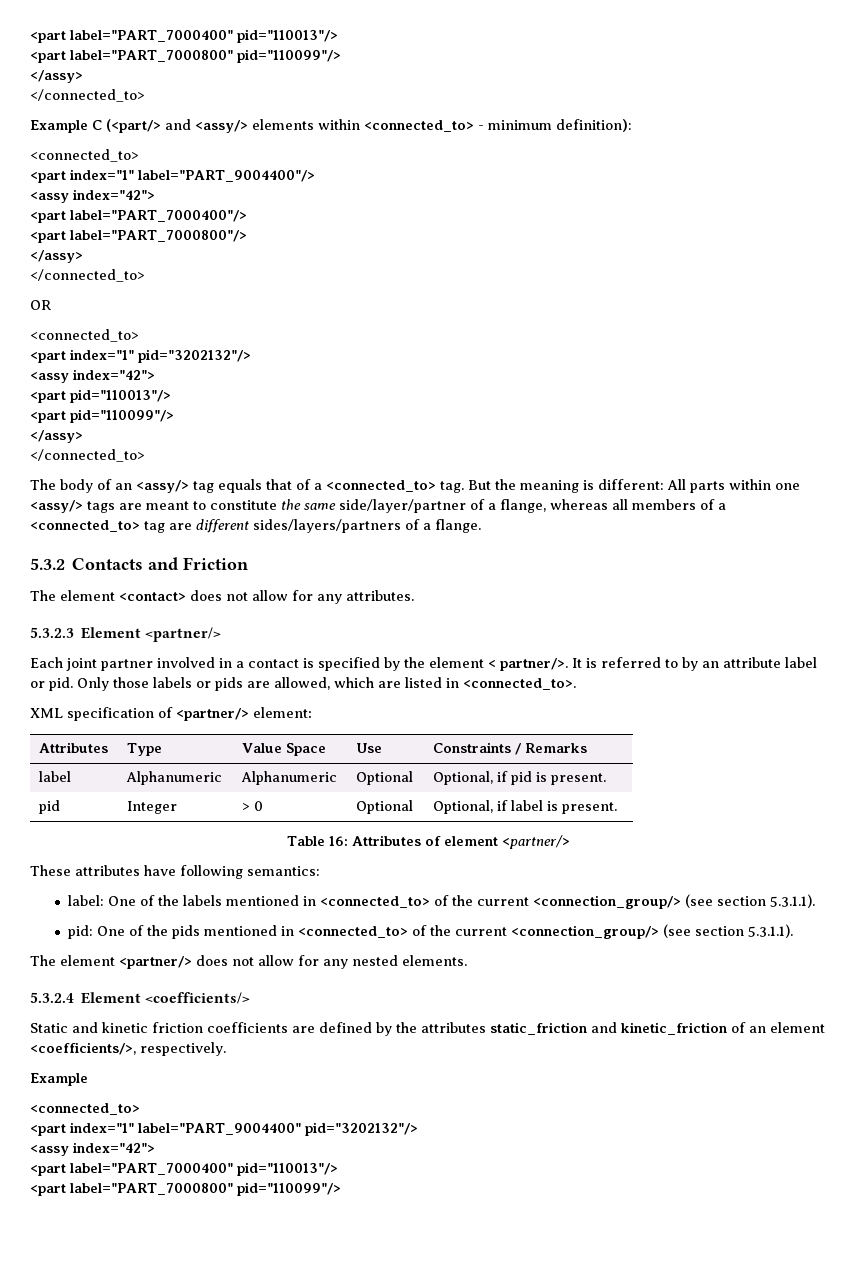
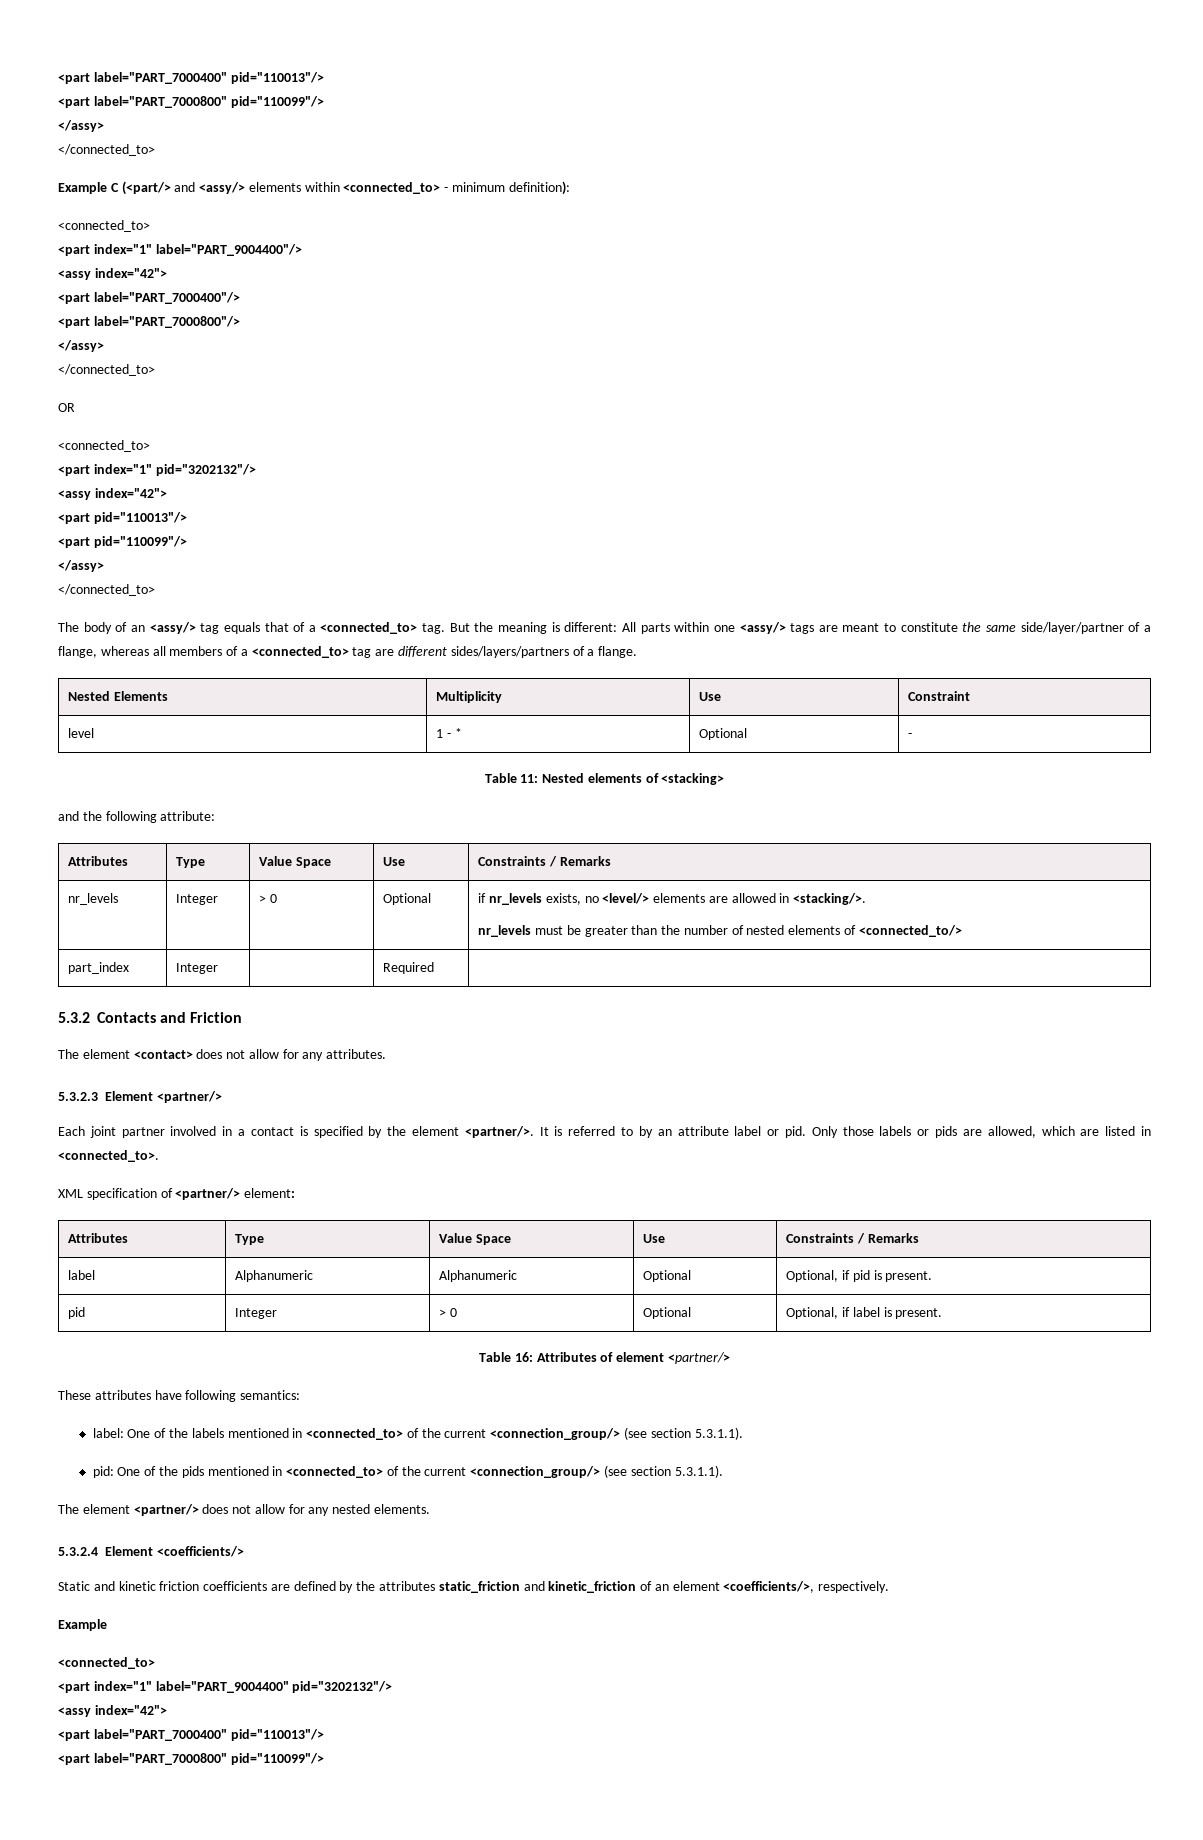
+ Nested Elements | Multiplicity | Use | Constraint
+ level | 1 - * | Optional | -
+ Table 11: Nested elements of <stacking>
+ and the following attribute:
+ Attributes | Type | Value Space | Use | Constraints / Remarks
+ nr_levels | Integer | > 0 | Optional | if nr_levels exists, no <level/> elements are allowed in <stacking/>.
+ nr_levels must be greater than the number of nested elements of <connected_to/>
+ part_index | Integer | | Required |
- Each joint partner involved in a contact is specified by the element < partner/>.
+ Each joint partner involved in a contact is specified by the element <partner/>.

